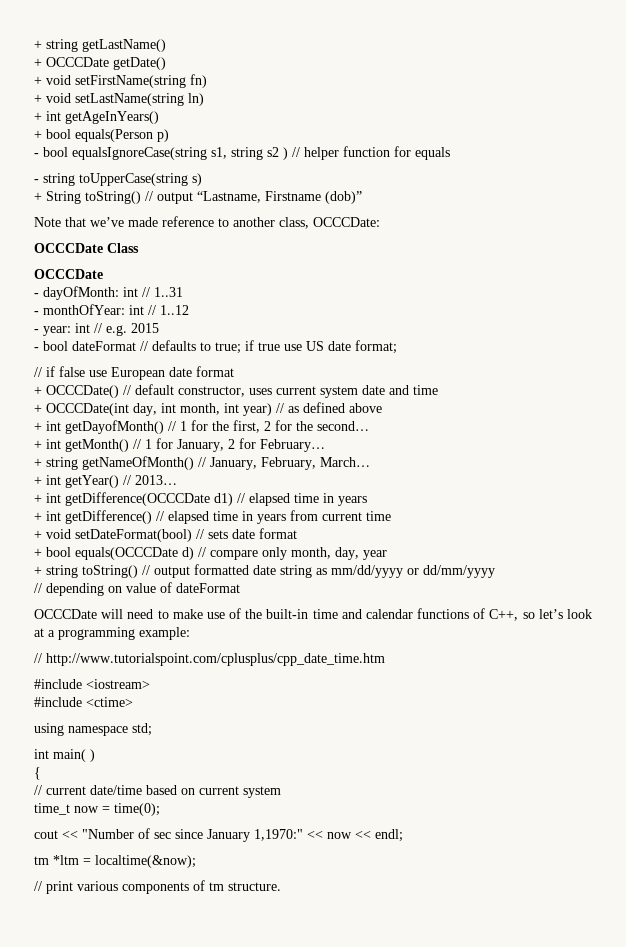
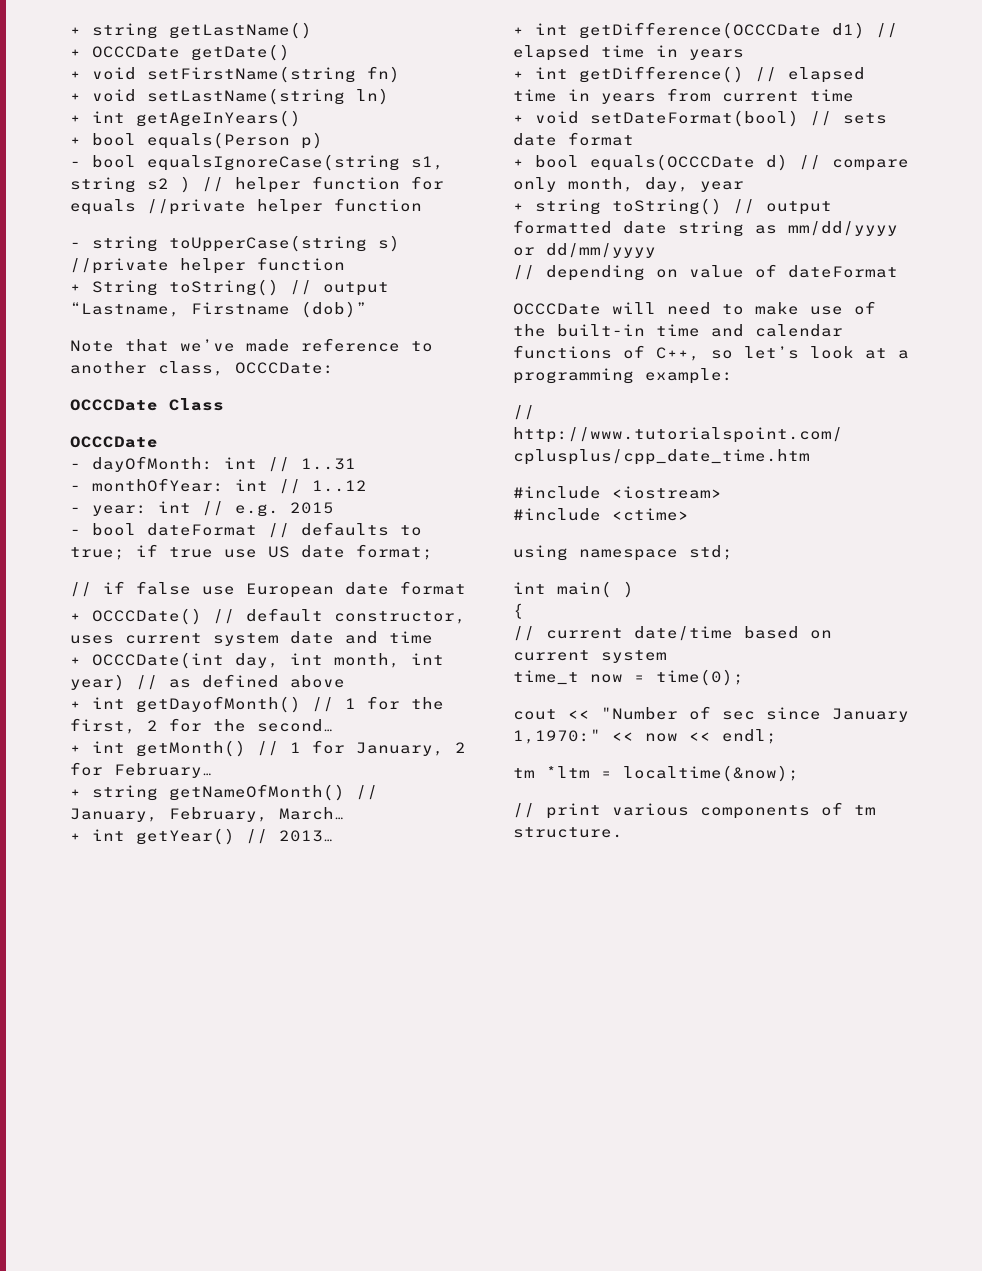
- - bool equalsIgnoreCase(string s1, string s2 ) // helper function for equals
+ - bool equalsIgnoreCase(string s1, string s2 ) // helper function for equals //private helper function
- - string toUpperCase(string s)
+ - string toUpperCase(string s) //private helper function

